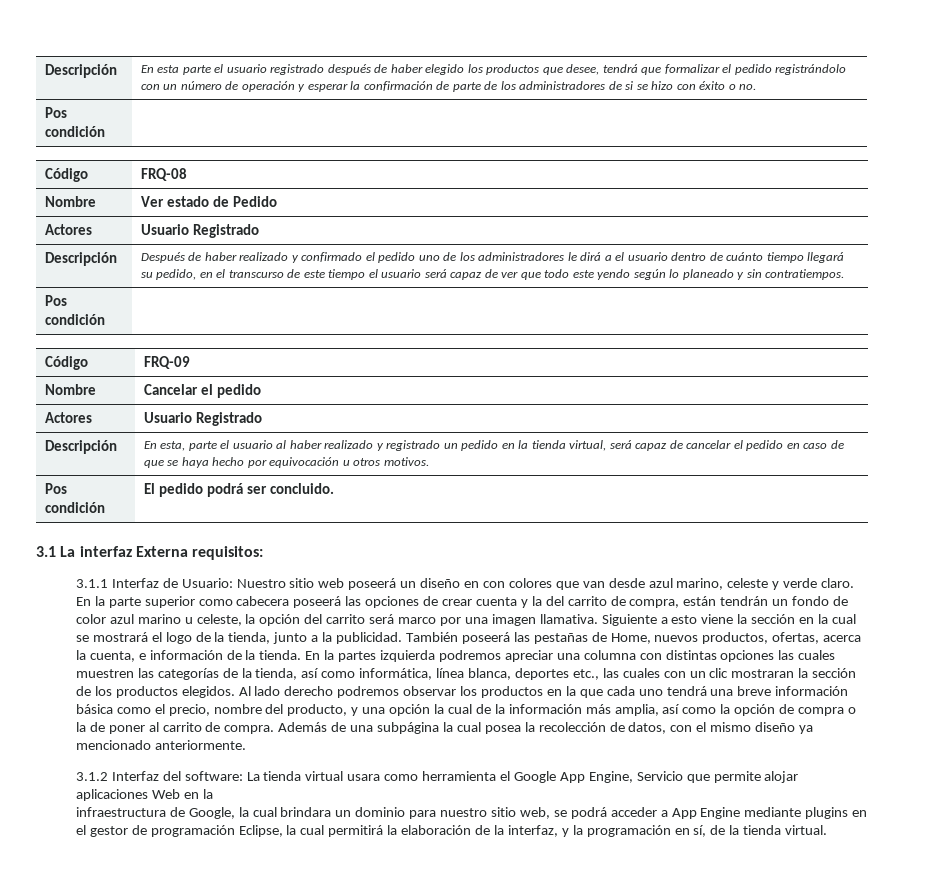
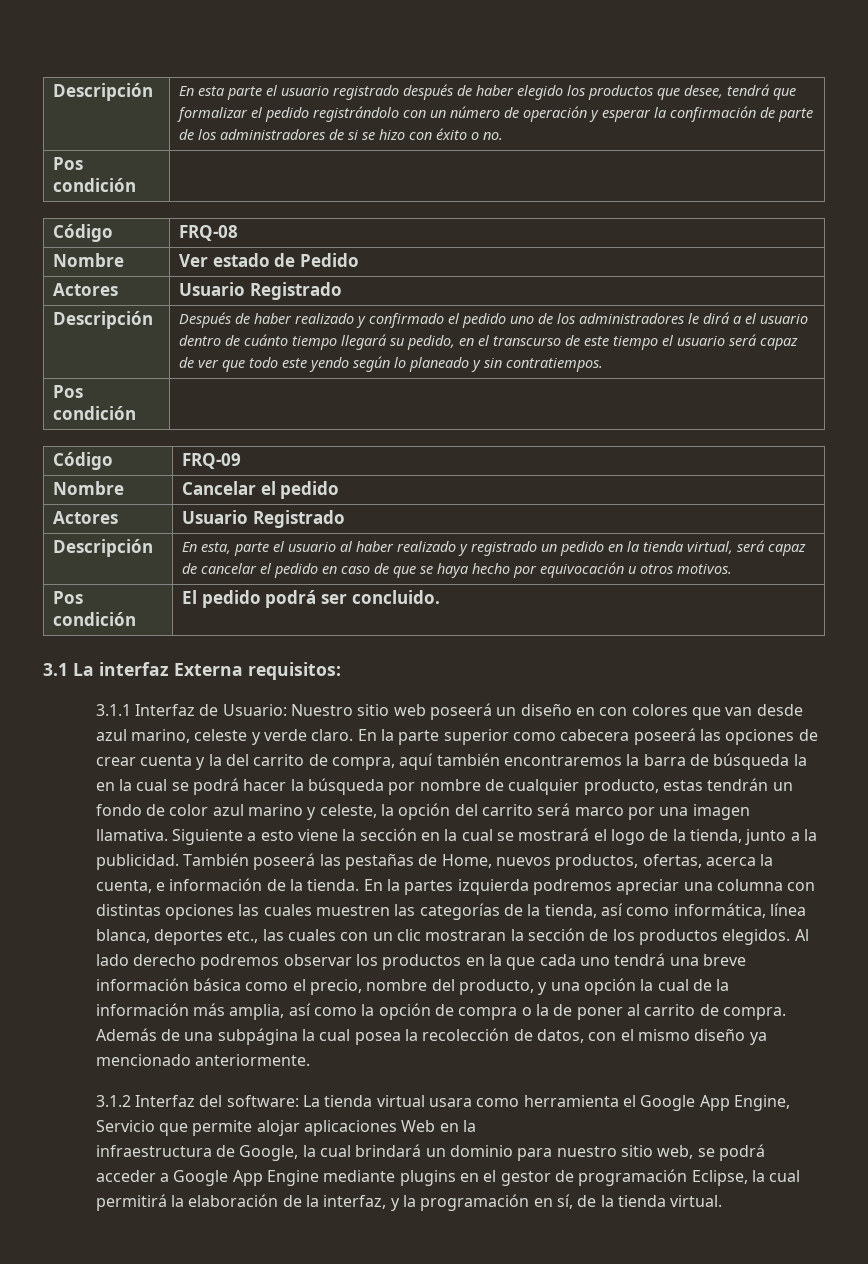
- En la parte superior como cabecera poseerá las opciones de crear cuenta y la del carrito de compra, están tendrán un fondo de color azul marino u celeste, la opción del carrito será marco por una imagen llamativa.
+ En la parte superior como cabecera poseerá las opciones de crear cuenta y la del carrito de compra, aquí también encontraremos la barra de búsqueda la en la cual se podrá hacer la búsqueda por nombre de cualquier producto, estas tendrán un fondo de color azul marino y celeste, la opción del carrito será marco por una imagen llamativa.
- infraestructura de Google, la cual brindara un dominio para nuestro sitio web, se podrá acceder a App Engine mediante plugins en el gestor de programación Eclipse, la cual permitirá la elaboración de la interfaz, y la programación en sí, de la tienda virtual.
+ infraestructura de Google, la cual brindará un dominio para nuestro sitio web, se podrá acceder a Google App Engine mediante plugins en el gestor de programación Eclipse, la cual permitirá la elaboración de la interfaz, y la programación en sí, de la tienda virtual.

